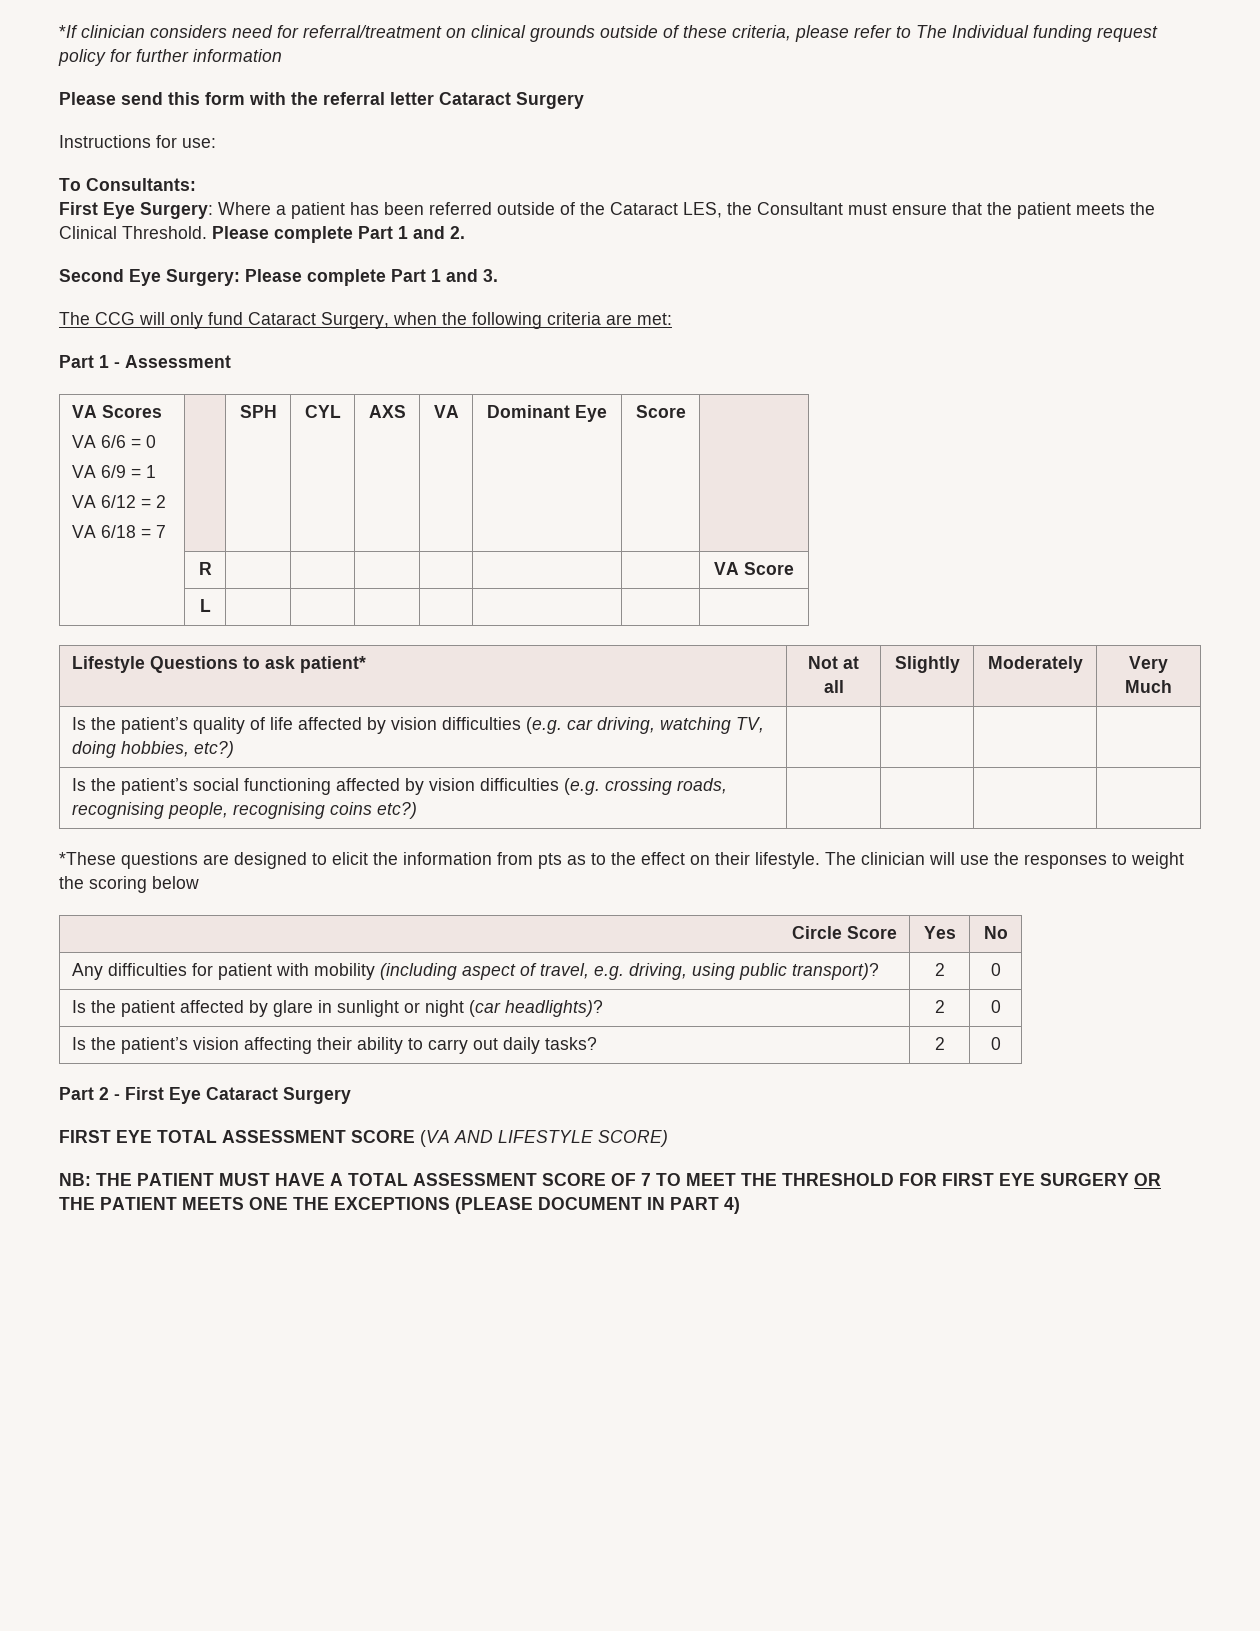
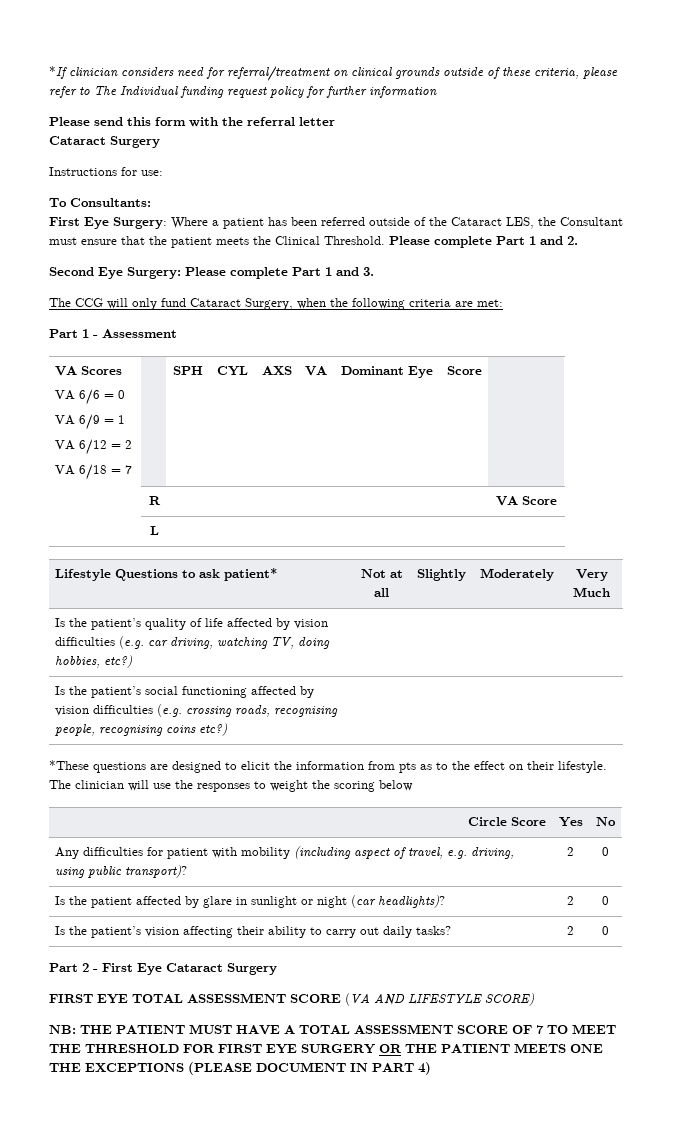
- Please send this form with the referral letter Cataract Surgery
+ Please send this form with the referral letter
+ Cataract Surgery

